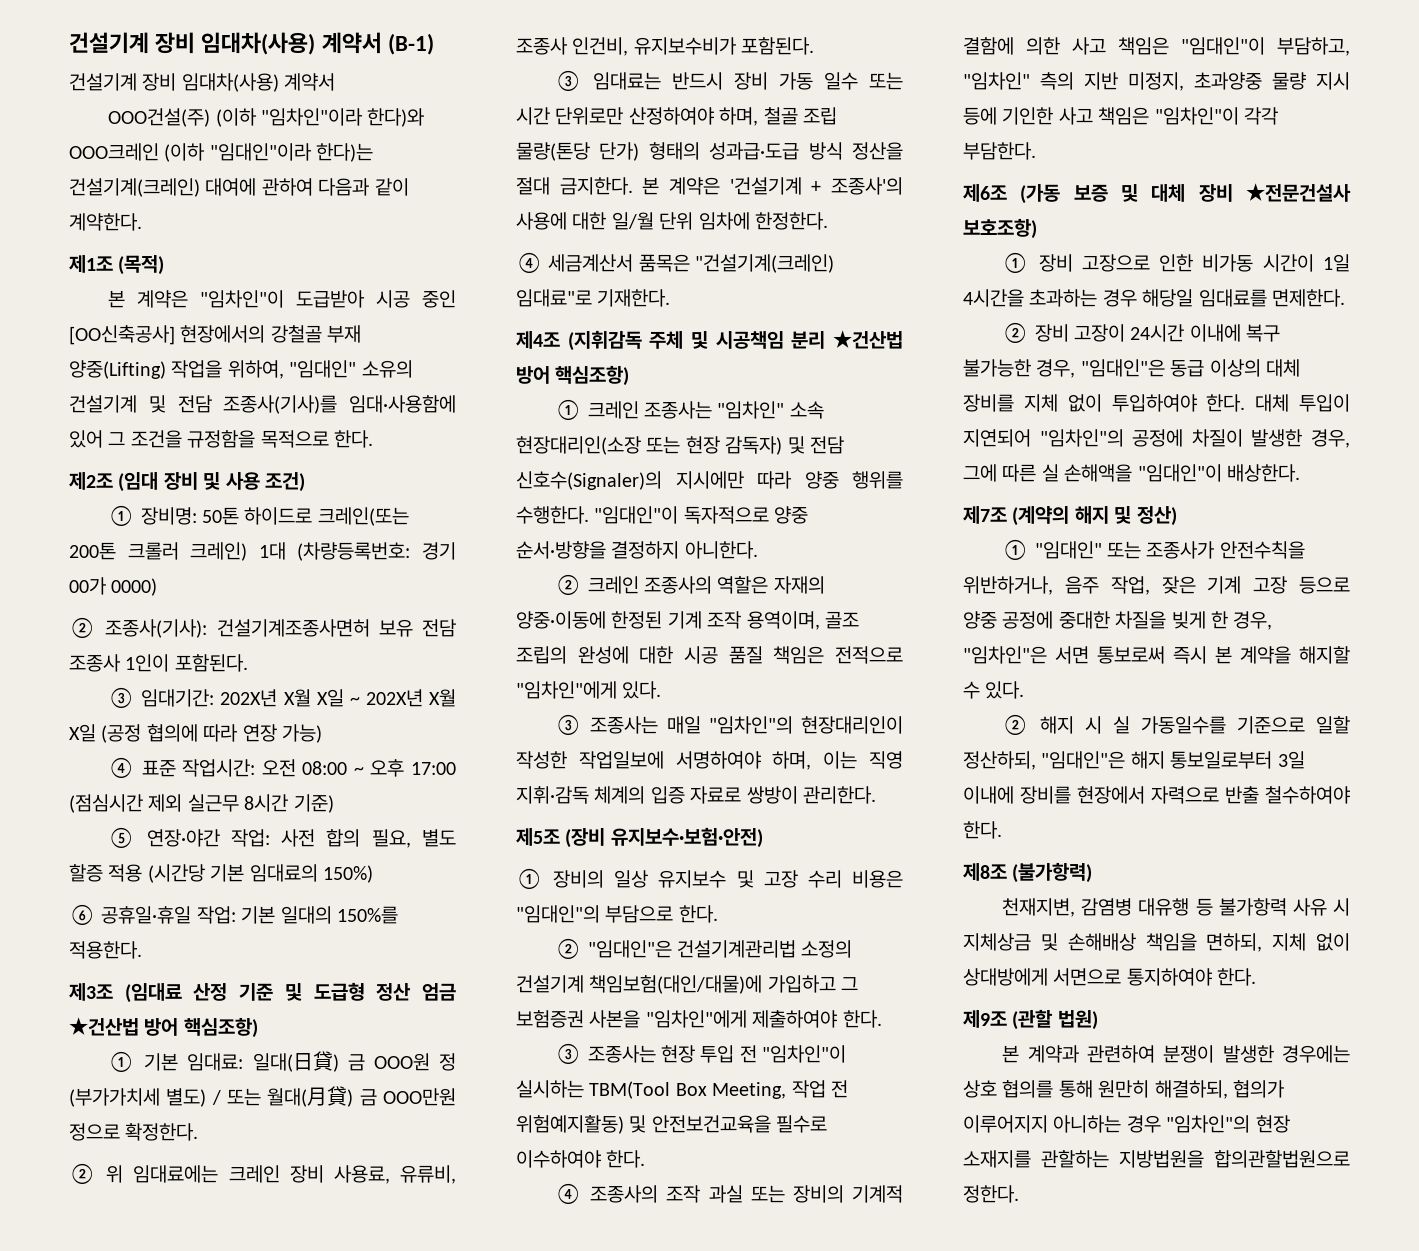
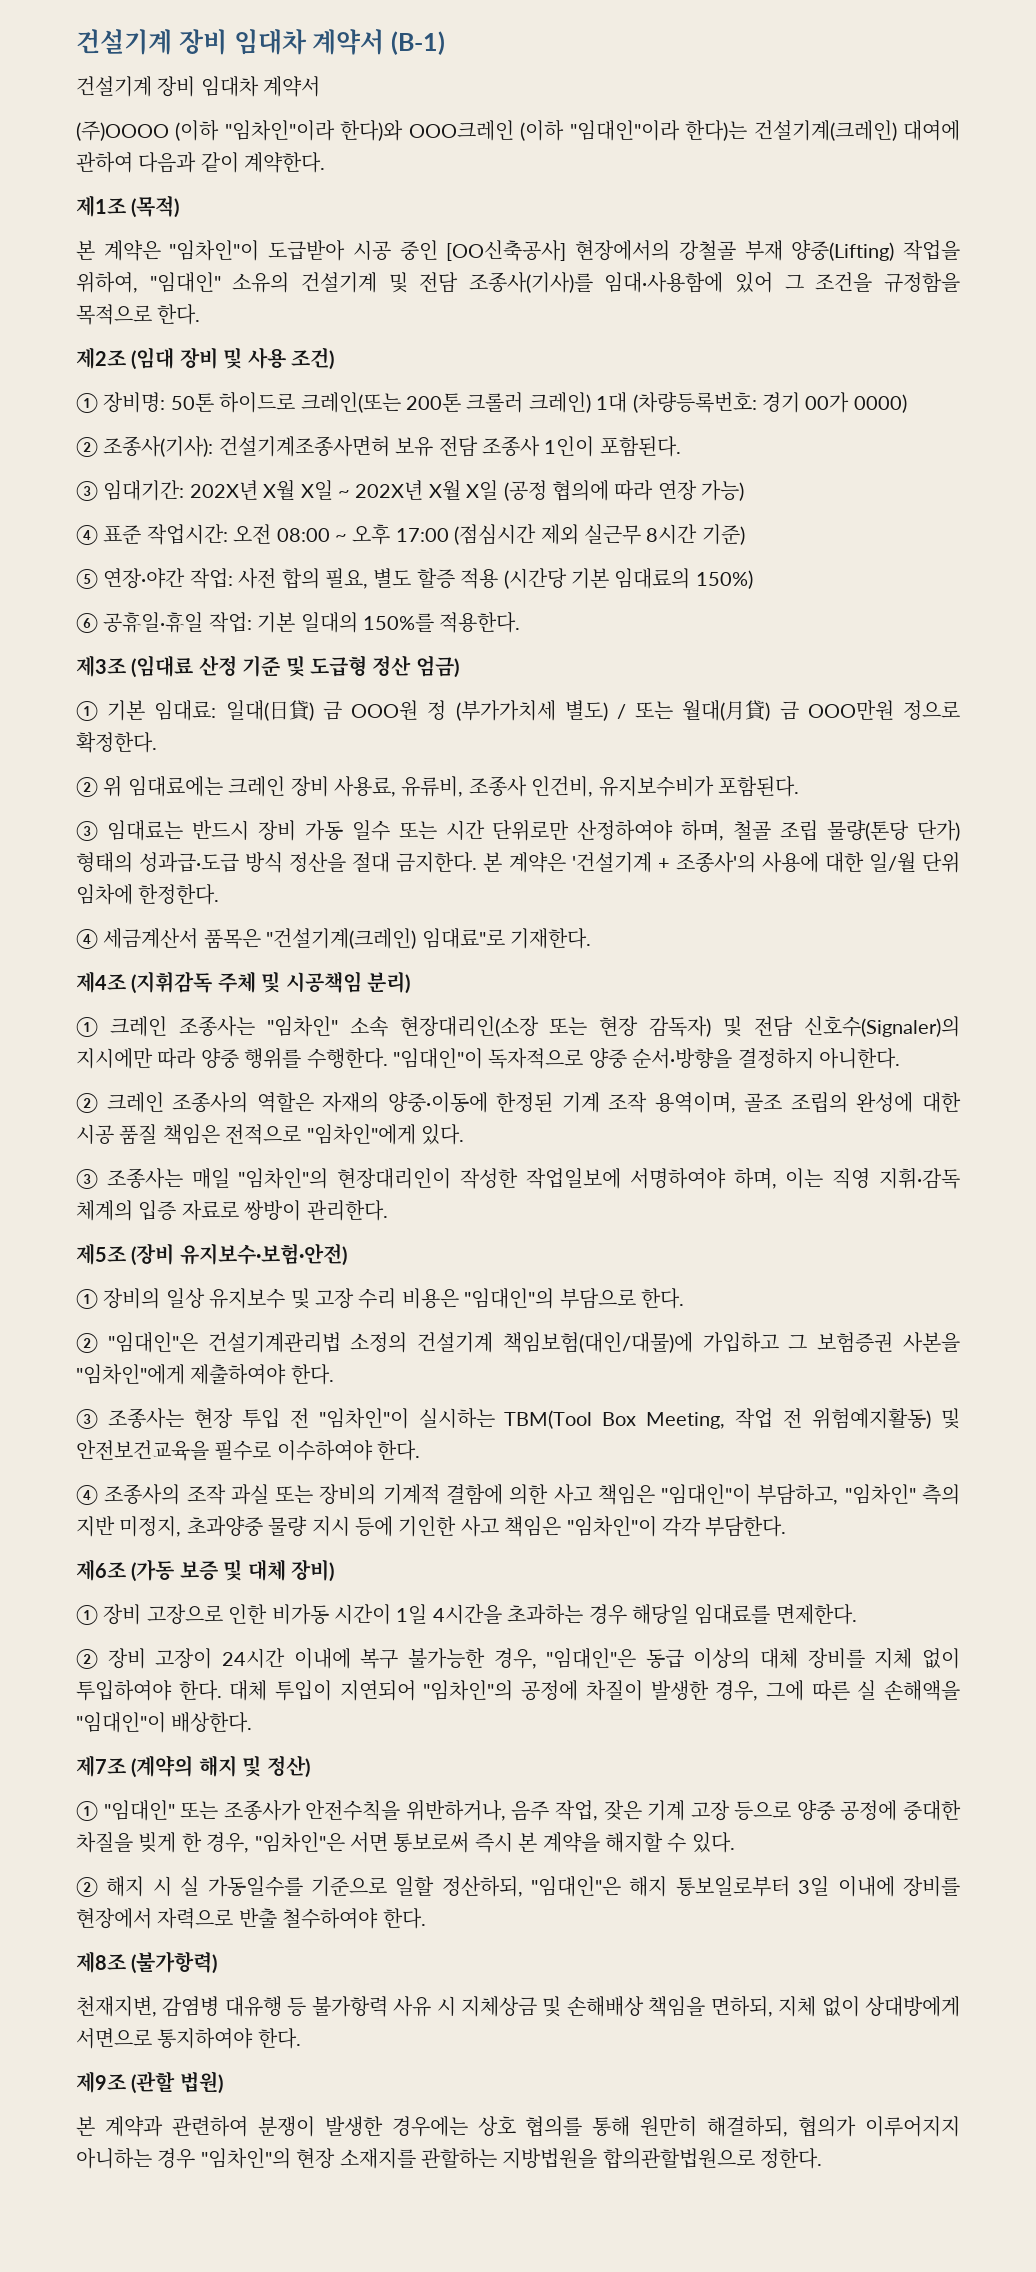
- 건설기계 장비 임대차(사용) 계약서 (B-1)
- 건설기계 장비 임대차(사용) 계약서
+ 건설기계 장비 임대차 계약서 (B-1)
+ 건설기계 장비 임대차 계약서
- OOO건설(주) (이하 "임차인"이라 한다)와 OOO크레인 (이하 "임대인"이라 한다)는 건설기계(크레인) 대여에 관하여 다음과 같이 계약한다.
+ (주)OOOO (이하 "임차인"이라 한다)와 OOO크레인 (이하 "임대인"이라 한다)는 건설기계(크레인) 대여에 관하여 다음과 같이 계약한다.
- 제3조 (임대료 산정 기준 및 도급형 정산 엄금 ★건산법 방어 핵심조항)
+ 제3조 (임대료 산정 기준 및 도급형 정산 엄금)
- 제4조 (지휘감독 주체 및 시공책임 분리 ★건산법 방어 핵심조항)
+ 제4조 (지휘감독 주체 및 시공책임 분리)
- 제6조 (가동 보증 및 대체 장비 ★전문건설사 보호조항)
+ 제6조 (가동 보증 및 대체 장비)

